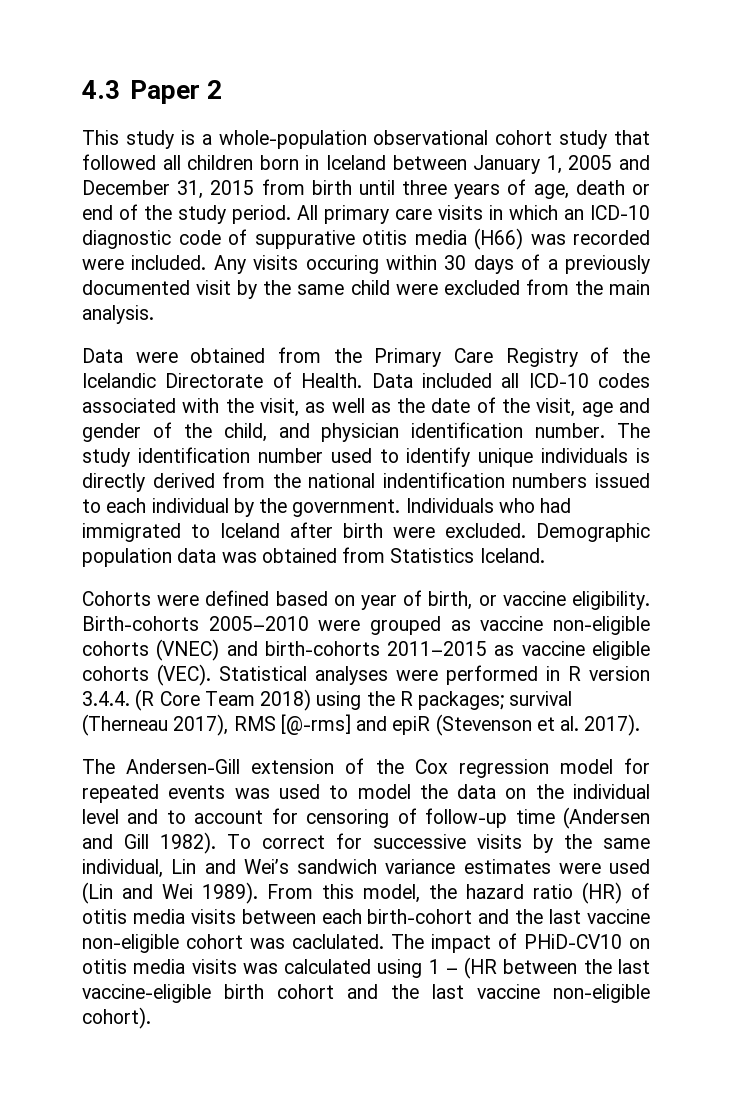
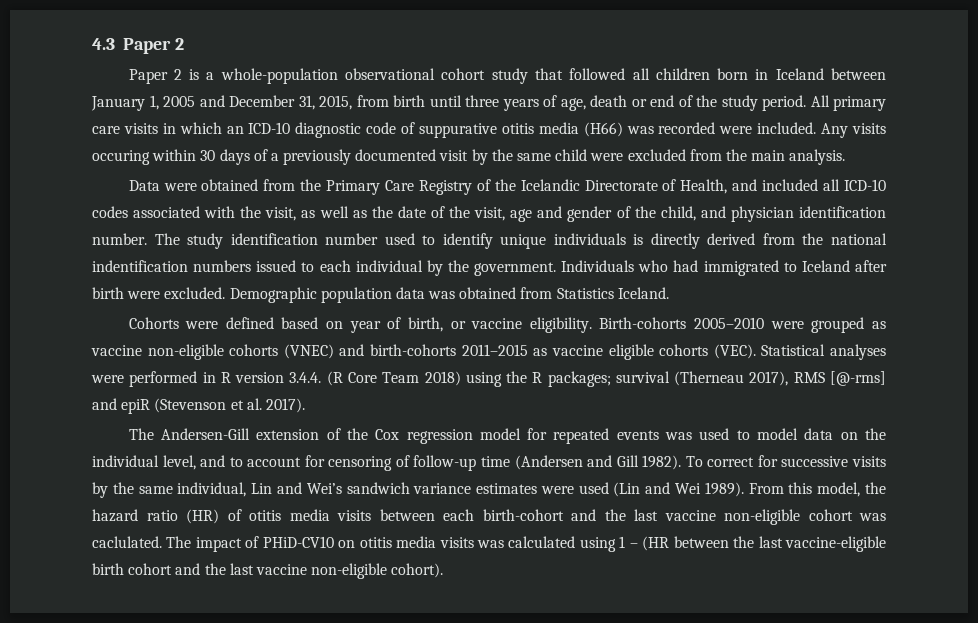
- This study is a whole-population observational cohort study that followed all children born in Iceland between January 1, 2005 and December 31, 2015 from birth until three years of age, death or end of the study period.
+ Paper 2 is a whole-population observational cohort study that followed all children born in Iceland between January 1, 2005 and December 31, 2015, from birth until three years of age, death or end of the study period.
- Data were obtained from the Primary Care Registry of the Icelandic Directorate of Health. Data included all ICD-10 codes associated with the visit, as well as the date of the visit, age and gender of the child, and physician identification number.
+ Data were obtained from the Primary Care Registry of the Icelandic Directorate of Health, and included all ICD-10 codes associated with the visit, as well as the date of the visit, age and gender of the child, and physician identification number.
- The Andersen-Gill extension of the Cox regression model for repeated events was used to model the data on the individual level and to account for censoring of follow-up time (Andersen and Gill 1982).
+ The Andersen-Gill extension of the Cox regression model for repeated events was used to model data on the individual level, and to account for censoring of follow-up time (Andersen and Gill 1982).

